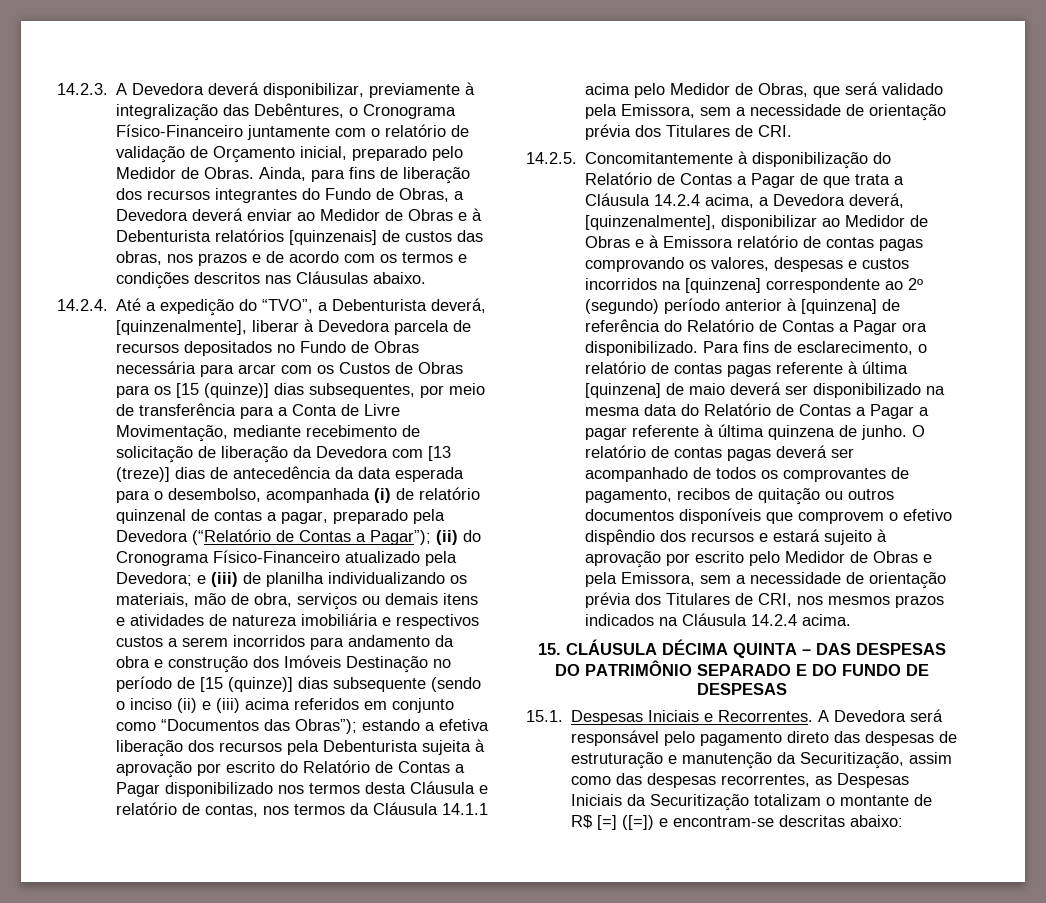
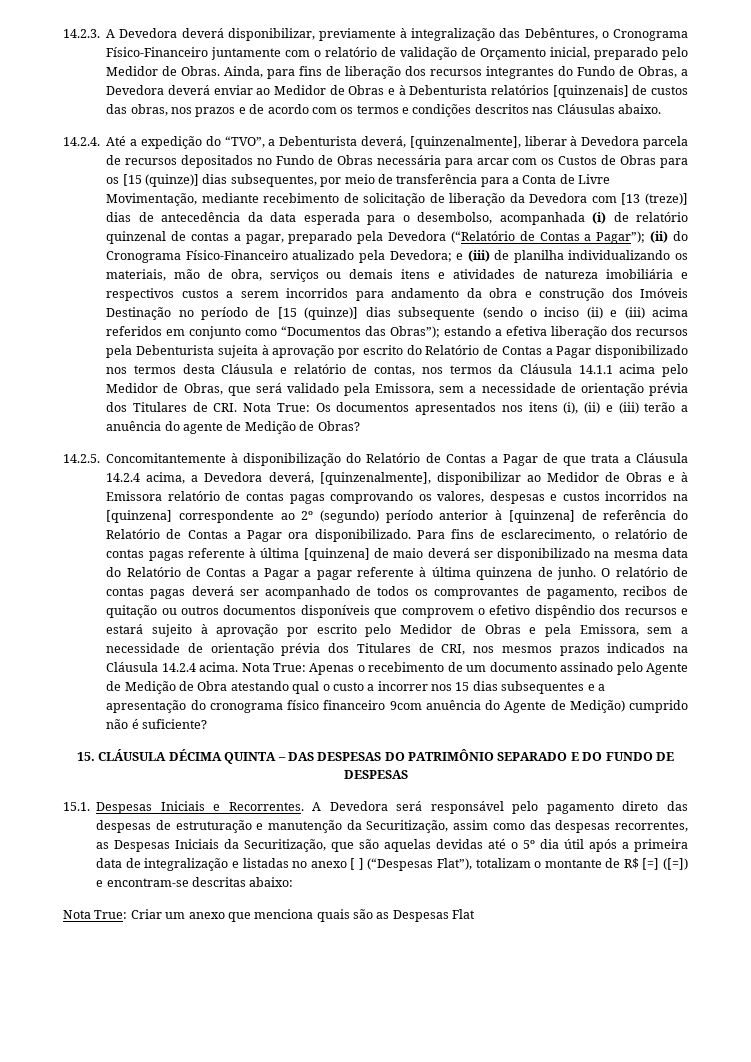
- estando a efetiva liberação dos recursos pela Debenturista sujeita à aprovação por escrito do Relatório de Contas a Pagar disponibilizado nos termos desta Cláusula e relatório de contas, nos termos da Cláusula 14.1.1 acima pelo Medidor de Obras, que será validado pela Emissora, sem a necessidade de orientação prévia dos Titulares de CRI.
+ estando a efetiva liberação dos recursos pela Debenturista sujeita à aprovação por escrito do Relatório de Contas a Pagar disponibilizado nos termos desta Cláusula e relatório de contas, nos termos da Cláusula 14.1.1 acima pelo Medidor de Obras, que será validado pela Emissora, sem a necessidade de orientação prévia dos Titulares de CRI. Nota True: Os documentos apresentados nos itens (i), (ii) e (iii) terão a anuência do agente de Medição de Obras?
+ Nota True: Apenas o recebimento de um documento assinado pelo Agente de Medição de Obra atestando qual o custo a incorrer nos 15 dias subsequentes e a apresentação do cronograma físico financeiro 9com anuência do Agente de Medição) cumprido não é suficiente?
- A Devedora será responsável pelo pagamento direto das despesas de estruturação e manutenção da Securitização, assim como das despesas recorrentes, as Despesas Iniciais da Securitização totalizam o montante de R$ [=] ([=]) e encontram-se descritas abaixo:
+ A Devedora será responsável pelo pagamento direto das despesas de estruturação e manutenção da Securitização, assim como das despesas recorrentes, as Despesas Iniciais da Securitização, que são aquelas devidas até o 5º dia útil após a primeira data de integralização e listadas no anexo [ ] (“Despesas Flat”), totalizam o montante de R$ [=] ([=]) e encontram-se descritas abaixo:
+ Nota True: Criar um anexo que menciona quais são as Despesas Flat

